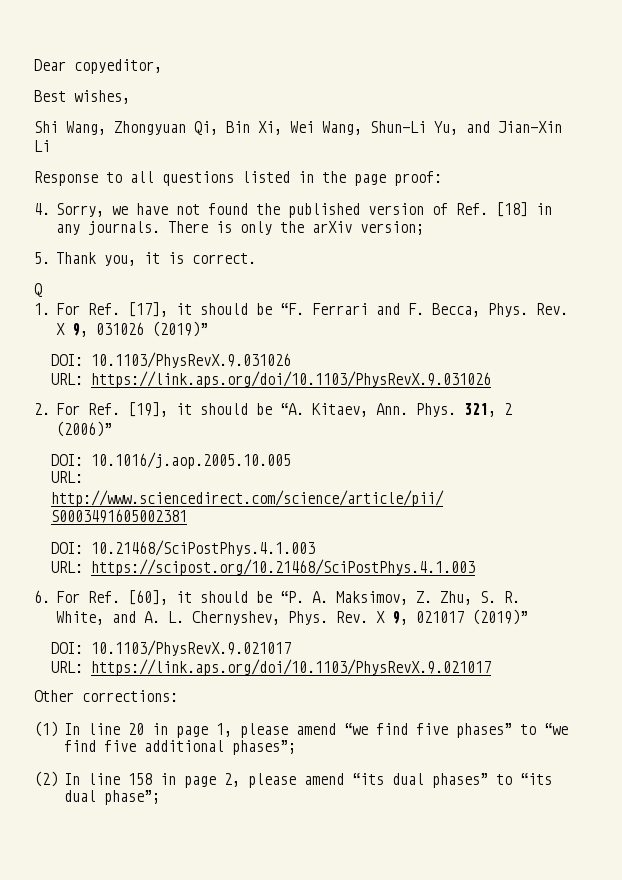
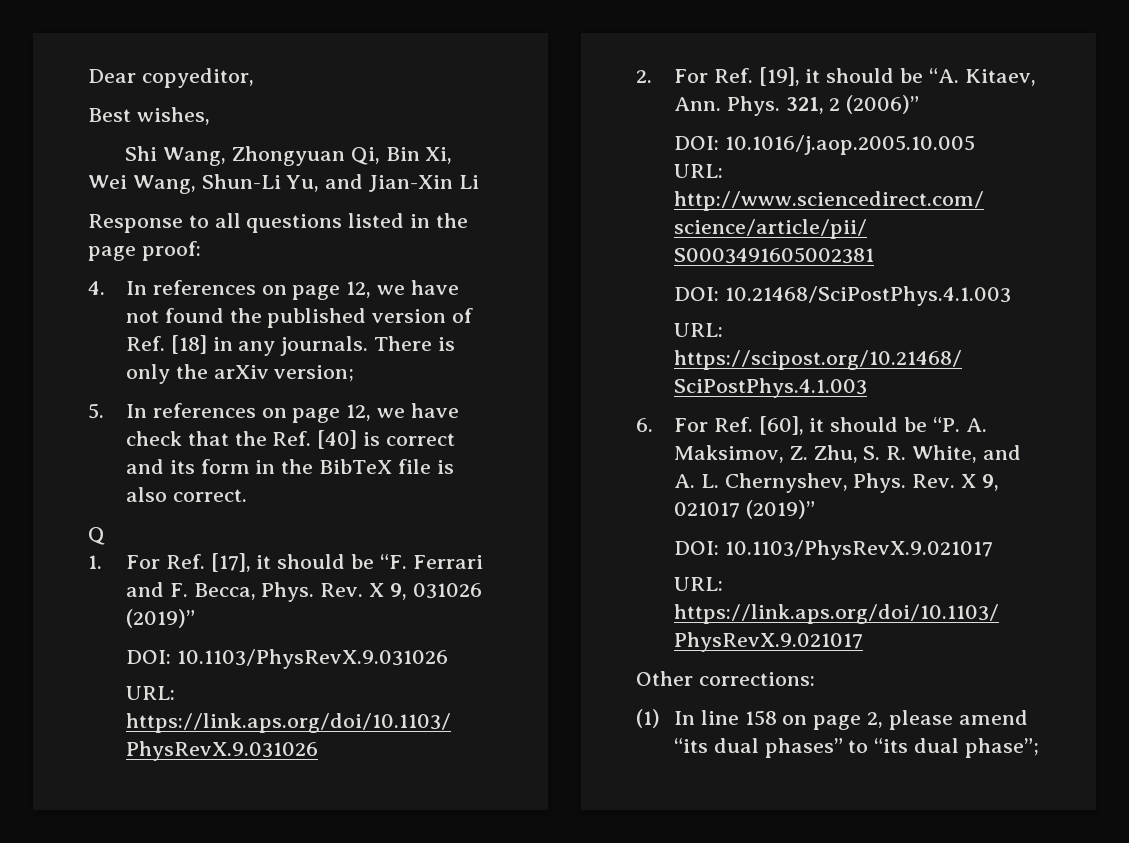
- 4. Sorry, we have not found the published version of Ref. [18] in any journals.
+ 4. In references on page 12, we have not found the published version of Ref. [18] in any journals.
- 5. Thank you, it is correct.
+ 5. In references on page 12, we have check that the Ref. [40] is correct and its form in the BibTeX file is also correct.
- (1) In line 20 in page 1, please amend “we find five phases” to “we find five additional phases”;
- (2) In line 158 in page 2, please amend “its dual phases” to “its dual phase”;
+ (1) In line 158 on page 2, please amend “its dual phases” to “its dual phase”;

